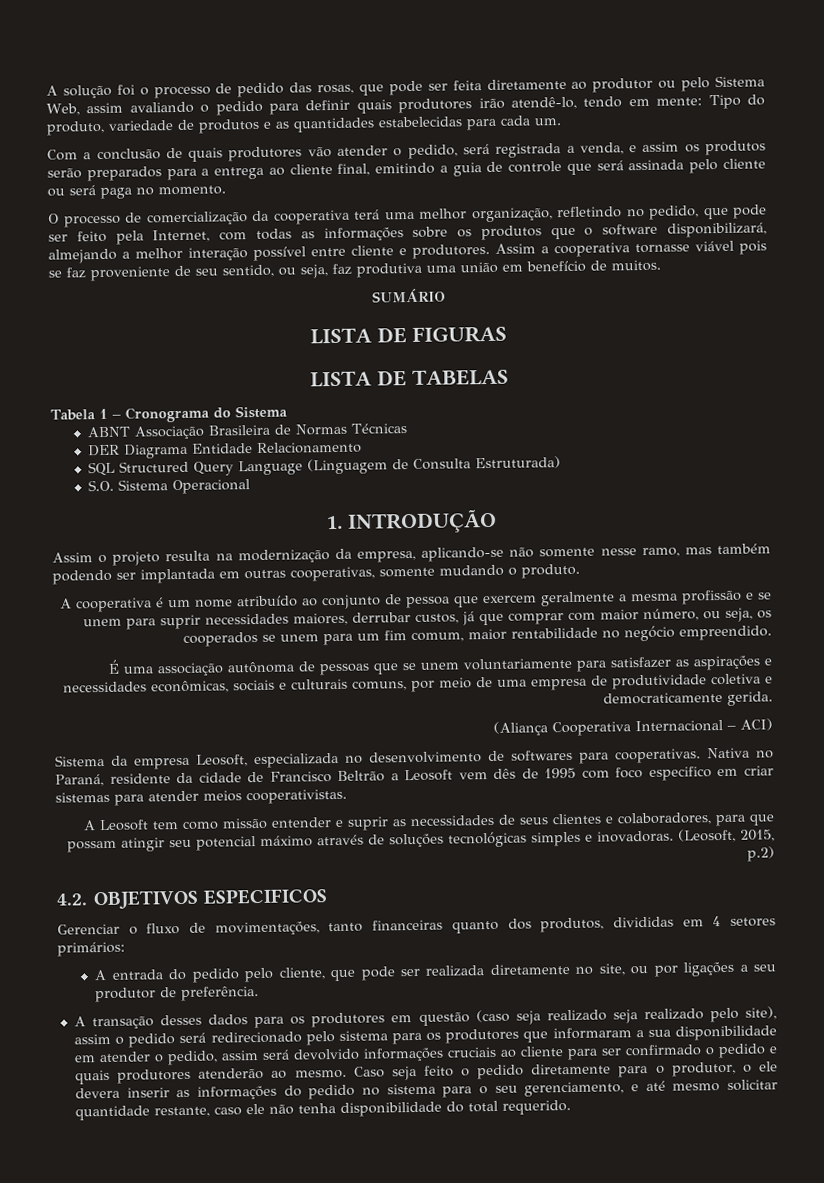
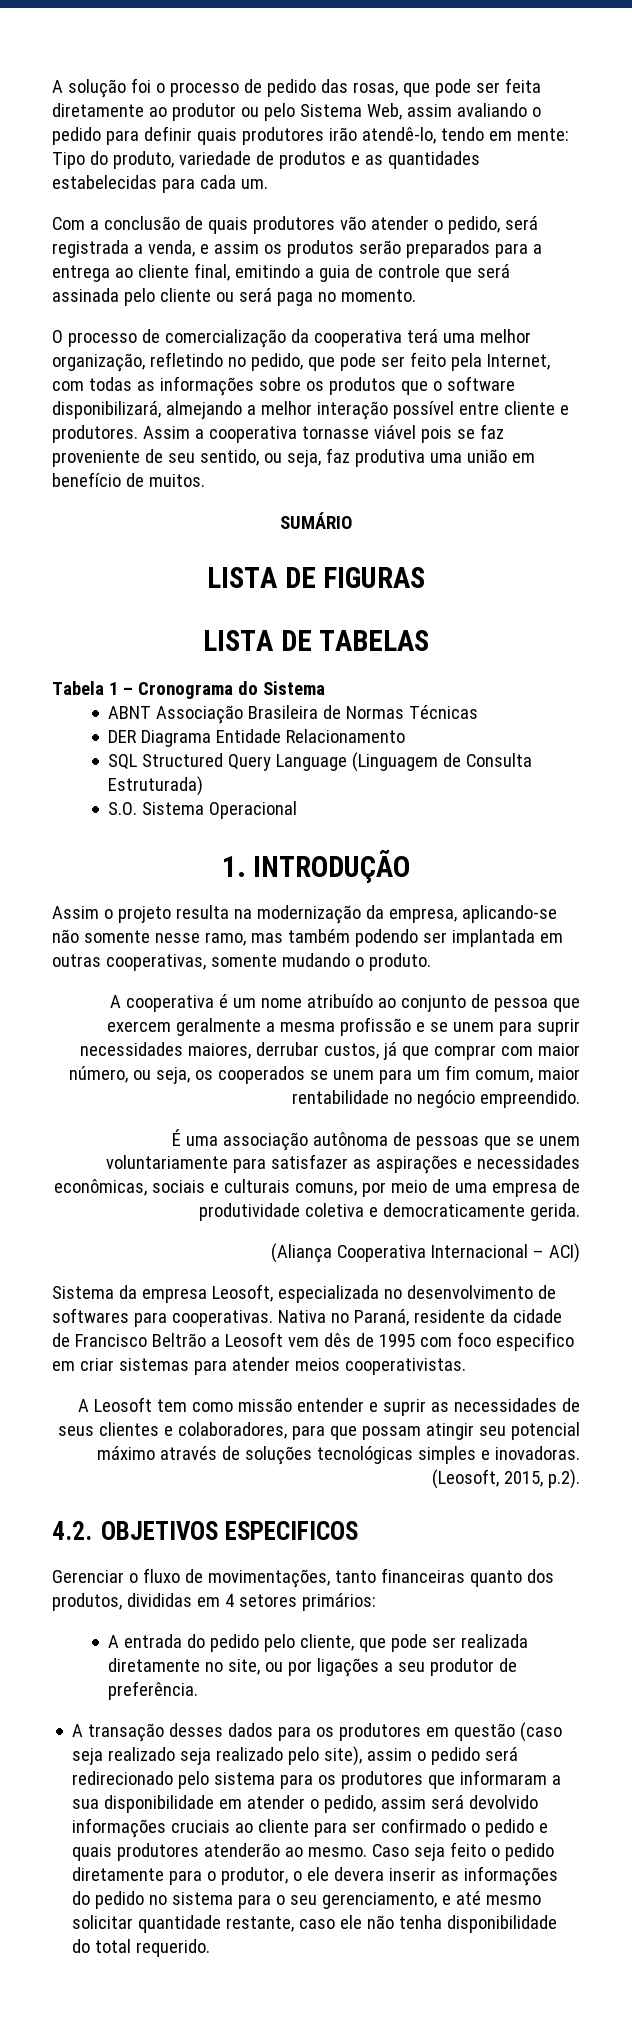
- (Leosoft, 2015, p.2)
+ (Leosoft, 2015, p.2).

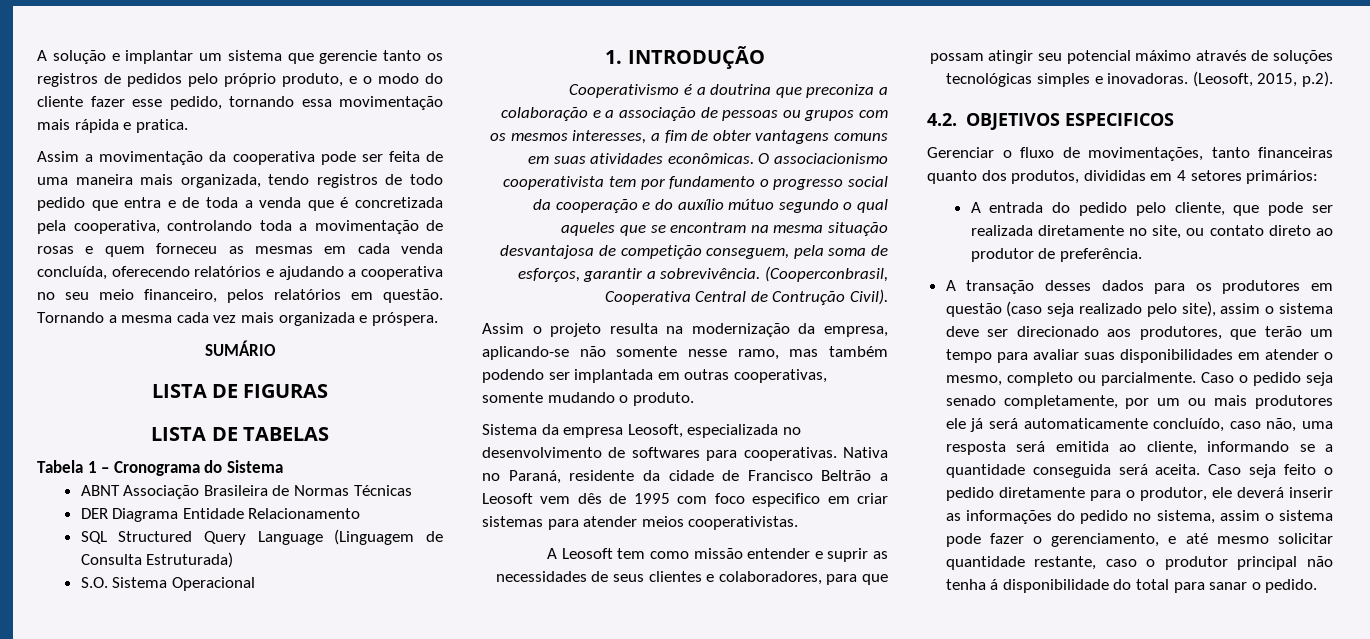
- A solução foi o processo de pedido das rosas, que pode ser feita diretamente ao produtor ou pelo Sistema Web, assim avaliando o pedido para definir quais produtores irão atendê-lo, tendo em mente: Tipo do produto, variedade de produtos e as quantidades estabelecidas para cada um.
- Com a conclusão de quais produtores vão atender o pedido, será registrada a venda, e assim os produtos serão preparados para a entrega ao cliente final, emitindo a guia de controle que será assinada pelo cliente ou será paga no momento.
- O processo de comercialização da cooperativa terá uma melhor organização, refletindo no pedido, que pode ser feito pela Internet, com todas as informações sobre os produtos que o software disponibilizará, almejando a melhor interação possível entre cliente e produtores. Assim a cooperativa tornasse viável pois se faz proveniente de seu sentido, ou seja, faz produtiva uma união em benefício de muitos.
+ A solução e implantar um sistema que gerencie tanto os registros de pedidos pelo próprio produto, e o modo do cliente fazer esse pedido, tornando essa movimentação mais rápida e pratica.
+ Assim a movimentação da cooperativa pode ser feita de uma maneira mais organizada, tendo registros de todo pedido que entra e de toda a venda que é concretizada pela cooperativa, controlando toda a movimentação de rosas e quem forneceu as mesmas em cada venda concluída, oferecendo relatórios e ajudando a cooperativa no seu meio financeiro, pelos relatórios em questão. Tornando a mesma cada vez mais organizada e próspera.
+ Cooperativismo é a doutrina que preconiza a colaboração e a associação de pessoas ou grupos com os mesmos interesses, a fim de obter vantagens comuns em suas atividades econômicas. O associacionismo cooperativista tem por fundamento o progresso social da cooperação e do auxílio mútuo segundo o qual aqueles que se encontram na mesma situação desvantajosa de competição conseguem, pela soma de esforços, garantir a sobrevivência. (Cooperconbrasil, Cooperativa Central de Contrução Civil).
- A cooperativa é um nome atribuído ao conjunto de pessoa que exercem geralmente a mesma profissão e se unem para suprir necessidades maiores, derrubar custos, já que comprar com maior número, ou seja, os cooperados se unem para um fim comum, maior rentabilidade no negócio empreendido.
- É uma associação autônoma de pessoas que se unem voluntariamente para satisfazer as aspirações e necessidades econômicas, sociais e culturais comuns, por meio de uma empresa de produtividade coletiva e democraticamente gerida.
- (Aliança Cooperativa Internacional – ACI)
- A entrada do pedido pelo cliente, que pode ser realizada diretamente no site, ou por ligações a seu produtor de preferência.
+ A entrada do pedido pelo cliente, que pode ser realizada diretamente no site, ou contato direto ao produtor de preferência.
- A transação desses dados para os produtores em questão (caso seja realizado seja realizado pelo site), assim o pedido será redirecionado pelo sistema para os produtores que informaram a sua disponibilidade em atender o pedido, assim será devolvido informações cruciais ao cliente para ser confirmado o pedido e quais produtores atenderão ao mesmo.
+ A transação desses dados para os produtores em questão (caso seja realizado pelo site), assim o sistema deve ser direcionado aos produtores, que terão um tempo para avaliar suas disponibilidades em atender o mesmo, completo ou parcialmente. Caso o pedido seja senado completamente, por um ou mais produtores ele já será automaticamente concluído, caso não, uma resposta será emitida ao cliente, informando se a quantidade conseguida será aceita.
- Caso seja feito o pedido diretamente para o produtor, o ele devera inserir as informações do pedido no sistema para o seu gerenciamento, e até mesmo solicitar quantidade restante, caso ele não tenha disponibilidade do total requerido.
+ Caso seja feito o pedido diretamente para o produtor, ele deverá inserir as informações do pedido no sistema, assim o sistema pode fazer o gerenciamento, e até mesmo solicitar quantidade restante, caso o produtor principal não tenha á disponibilidade do total para sanar o pedido.

